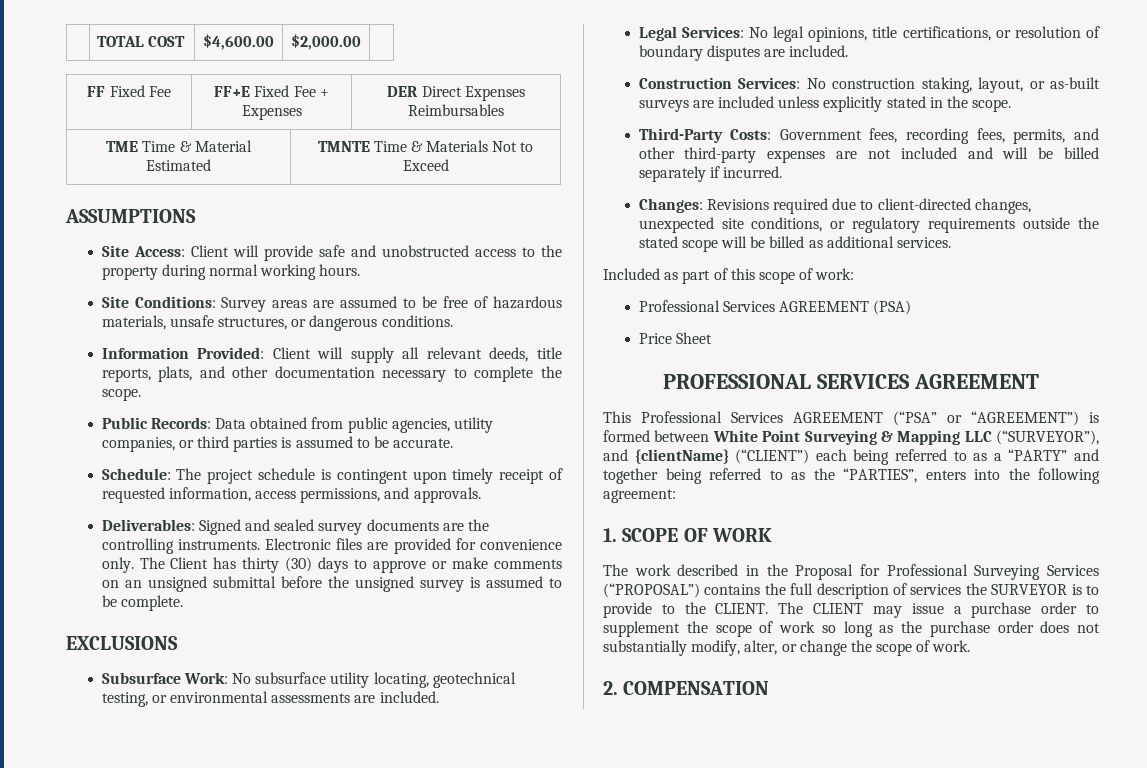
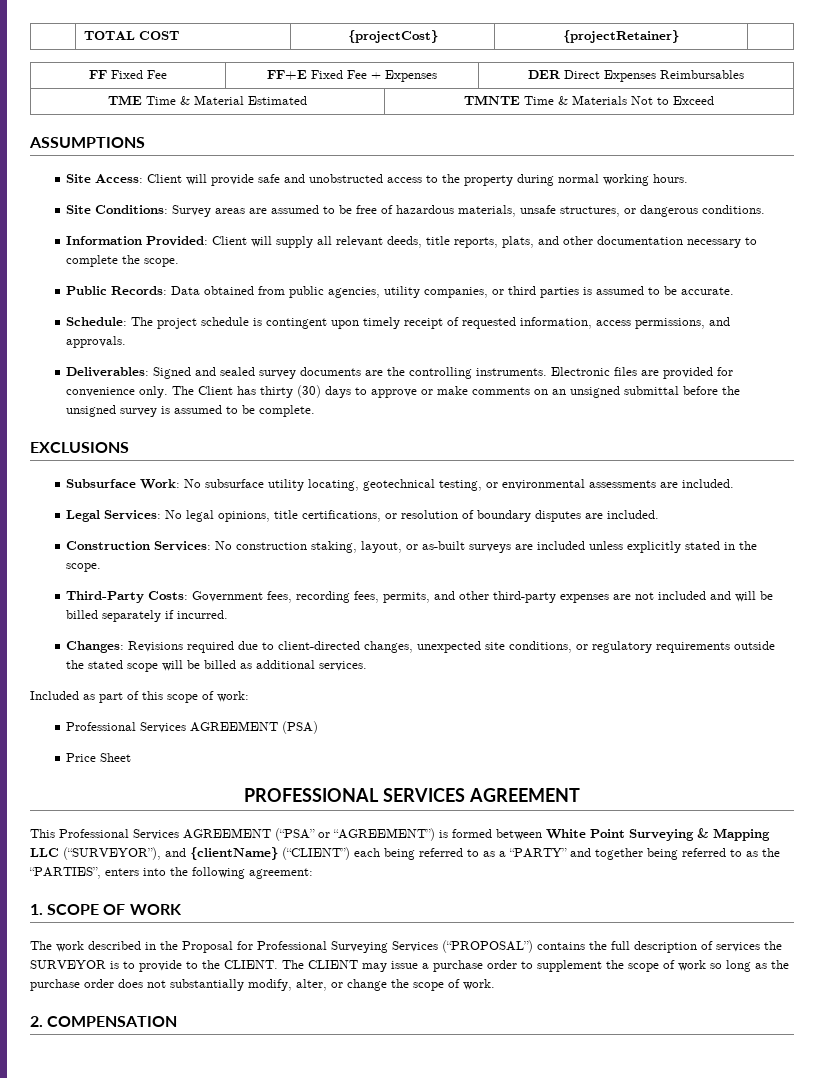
- | TOTAL COST | $4,600.00 | $2,000.00 |
+ | TOTAL COST | {projectCost} | {projectRetainer} |

